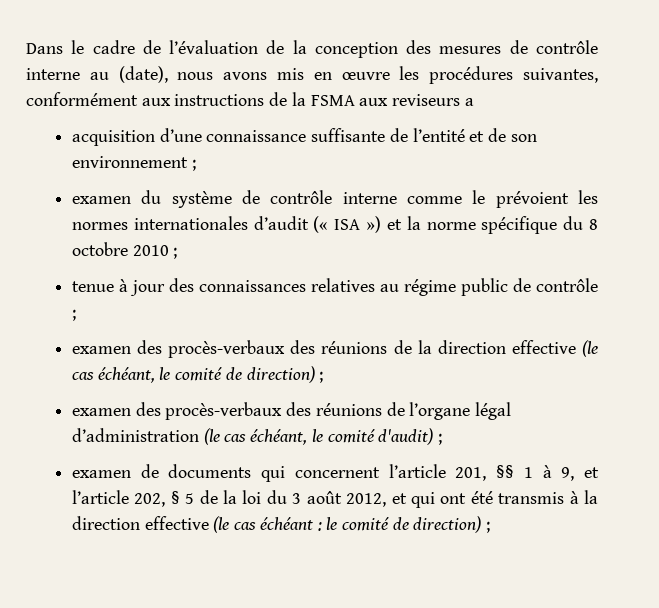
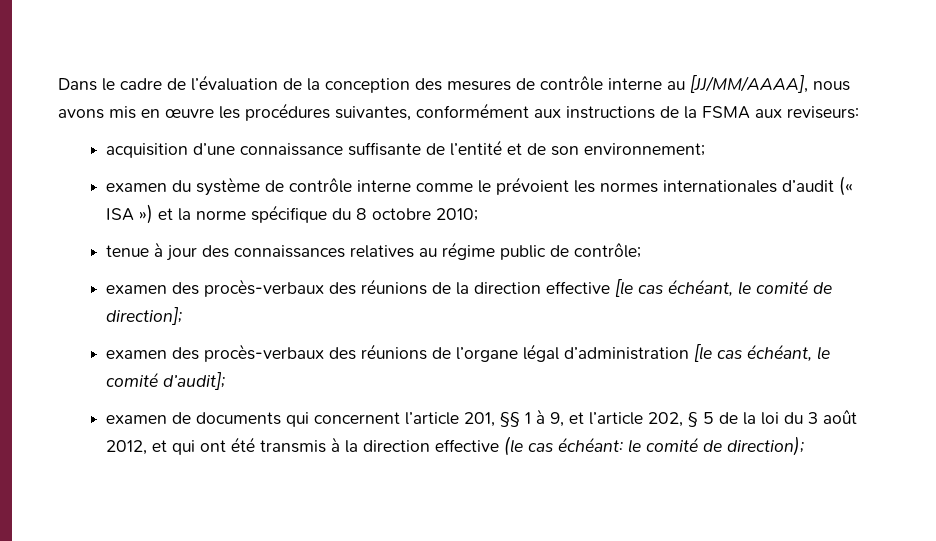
- Dans le cadre de l’évaluation de la conception des mesures de contrôle interne au (date), nous avons mis en œuvre les procédures suivantes, conformément aux instructions de la FSMA aux reviseurs a
+ Dans le cadre de l’évaluation de la conception des mesures de contrôle interne au [JJ/MM/AAAA], nous avons mis en œuvre les procédures suivantes, conformément aux instructions de la FSMA aux reviseurs:
- acquisition d’une connaissance suffisante de l’entité et de son environnement ;
+ acquisition d’une connaissance suffisante de l’entité et de son environnement;
- examen du système de contrôle interne comme le prévoient les normes internationales d’audit (« ISA ») et la norme spécifique du 8 octobre 2010 ;
+ examen du système de contrôle interne comme le prévoient les normes internationales d’audit (« ISA ») et la norme spécifique du 8 octobre 2010;
- tenue à jour des connaissances relatives au régime public de contrôle ;
+ tenue à jour des connaissances relatives au régime public de contrôle;
- examen des procès-verbaux des réunions de la direction effective (le cas échéant, le comité de direction) ;
+ examen des procès-verbaux des réunions de la direction effective [le cas échéant, le comité de direction];
- examen des procès-verbaux des réunions de l’organe légal d’administration (le cas échéant, le comité d'audit) ;
+ examen des procès-verbaux des réunions de l’organe légal d’administration [le cas échéant, le comité d’audit];
- examen de documents qui concernent l’article 201, §§ 1 à 9, et l’article 202, § 5 de la loi du 3 août 2012, et qui ont été transmis à la direction effective (le cas échéant : le comité de direction) ;
+ examen de documents qui concernent l’article 201, §§ 1 à 9, et l’article 202, § 5 de la loi du 3 août 2012, et qui ont été transmis à la direction effective (le cas échéant: le comité de direction);

